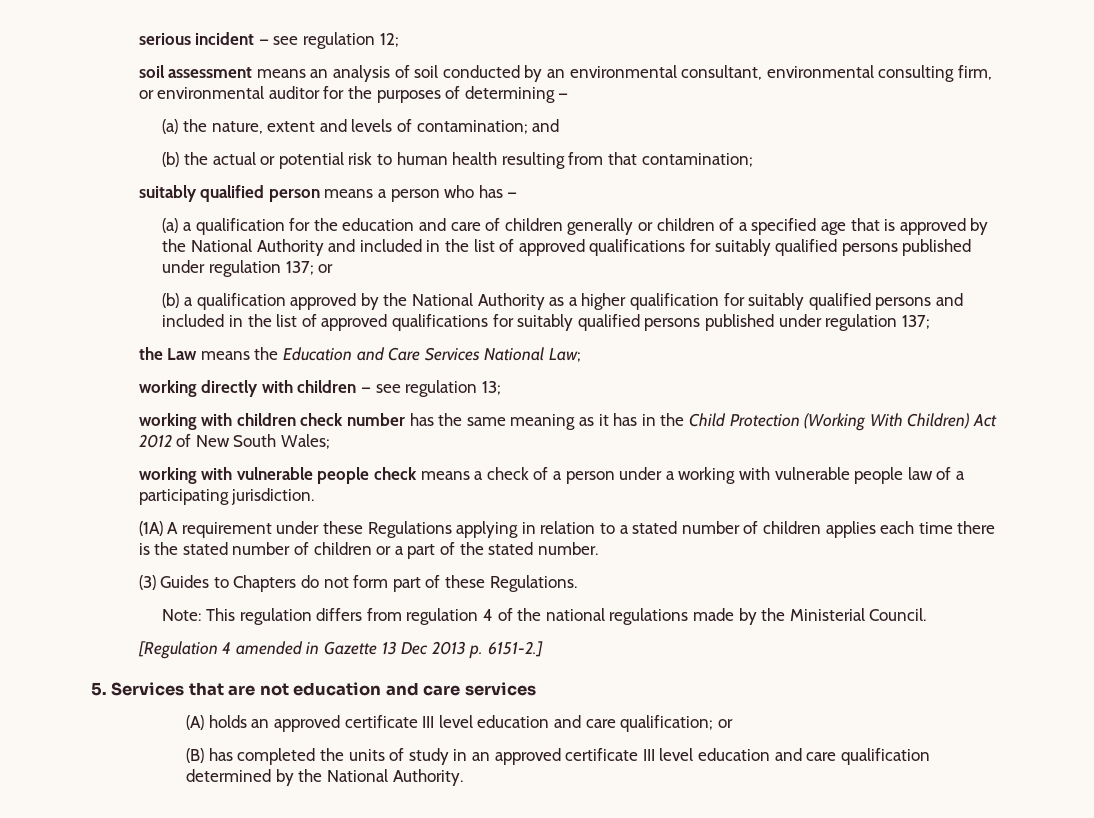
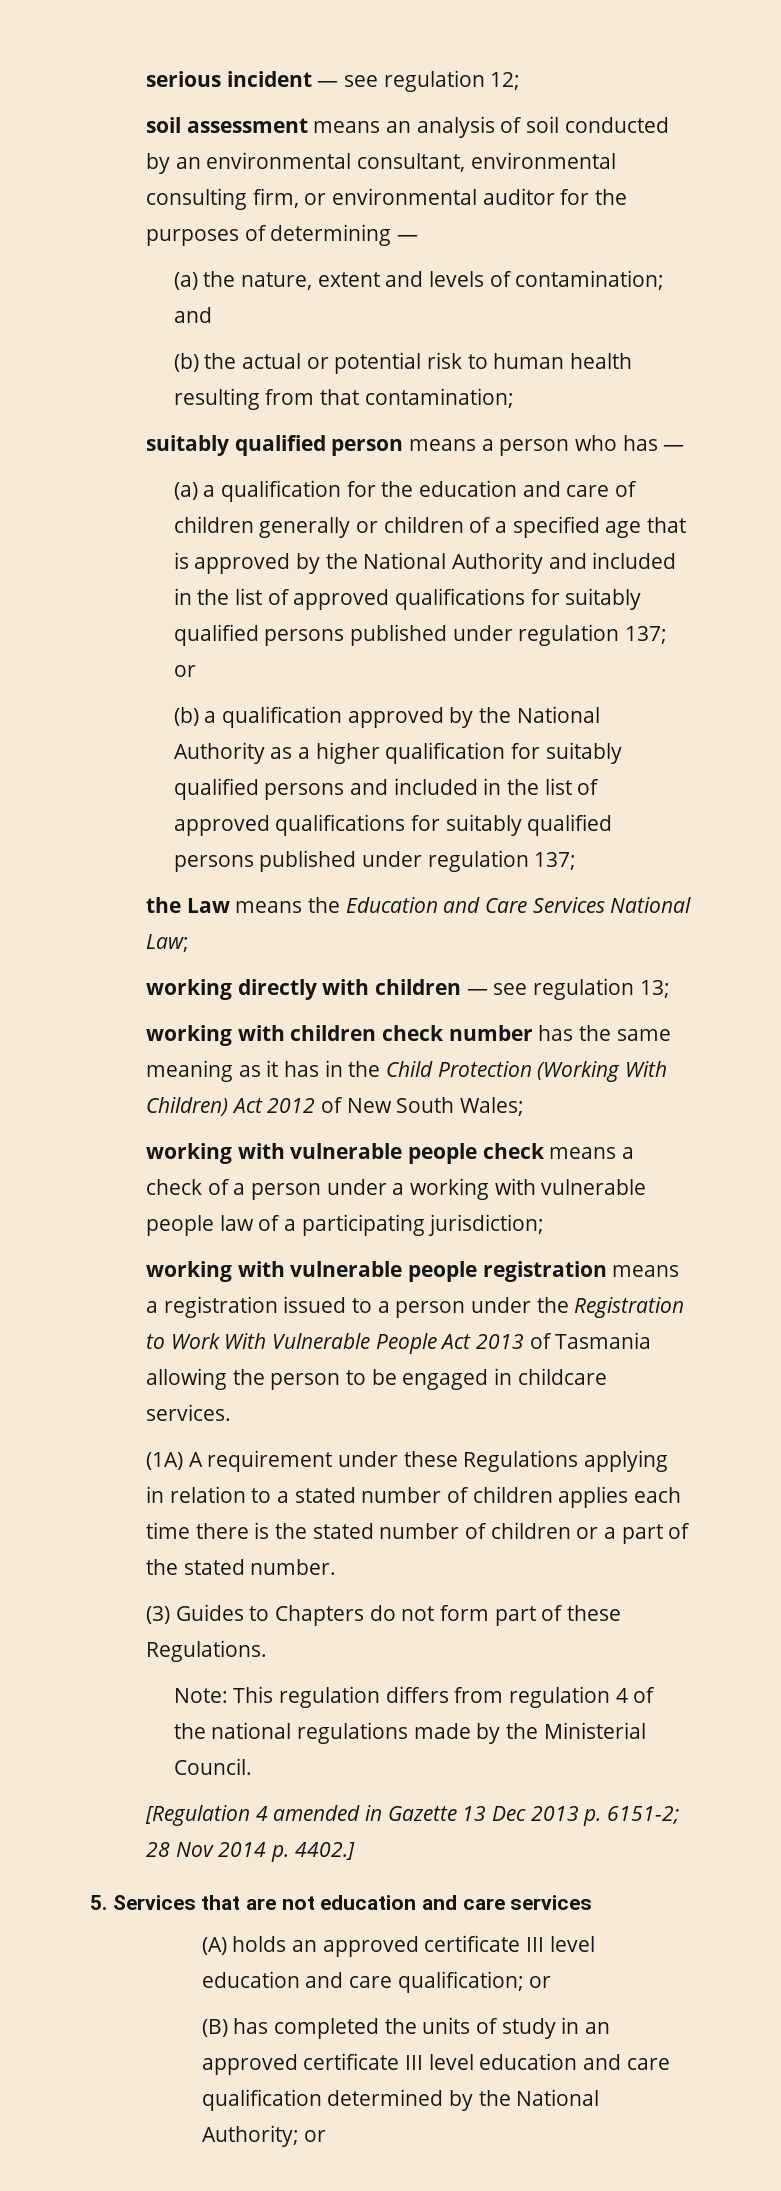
- working with vulnerable people check means a check of a person under a working with vulnerable people law of a participating jurisdiction.
+ working with vulnerable people check means a check of a person under a working with vulnerable people law of a participating jurisdiction;
+ working with vulnerable people registration means a registration issued to a person under the Registration to Work With Vulnerable People Act 2013 of Tasmania allowing the person to be engaged in childcare services.
- [Regulation 4 amended in Gazette 13 Dec 2013 p. 6151-2.]
+ [Regulation 4 amended in Gazette 13 Dec 2013 p. 6151-2; 28 Nov 2014 p. 4402.]
- (B) has completed the units of study in an approved certificate III level education and care qualification determined by the National Authority.
+ (B) has completed the units of study in an approved certificate III level education and care qualification determined by the National Authority; or

